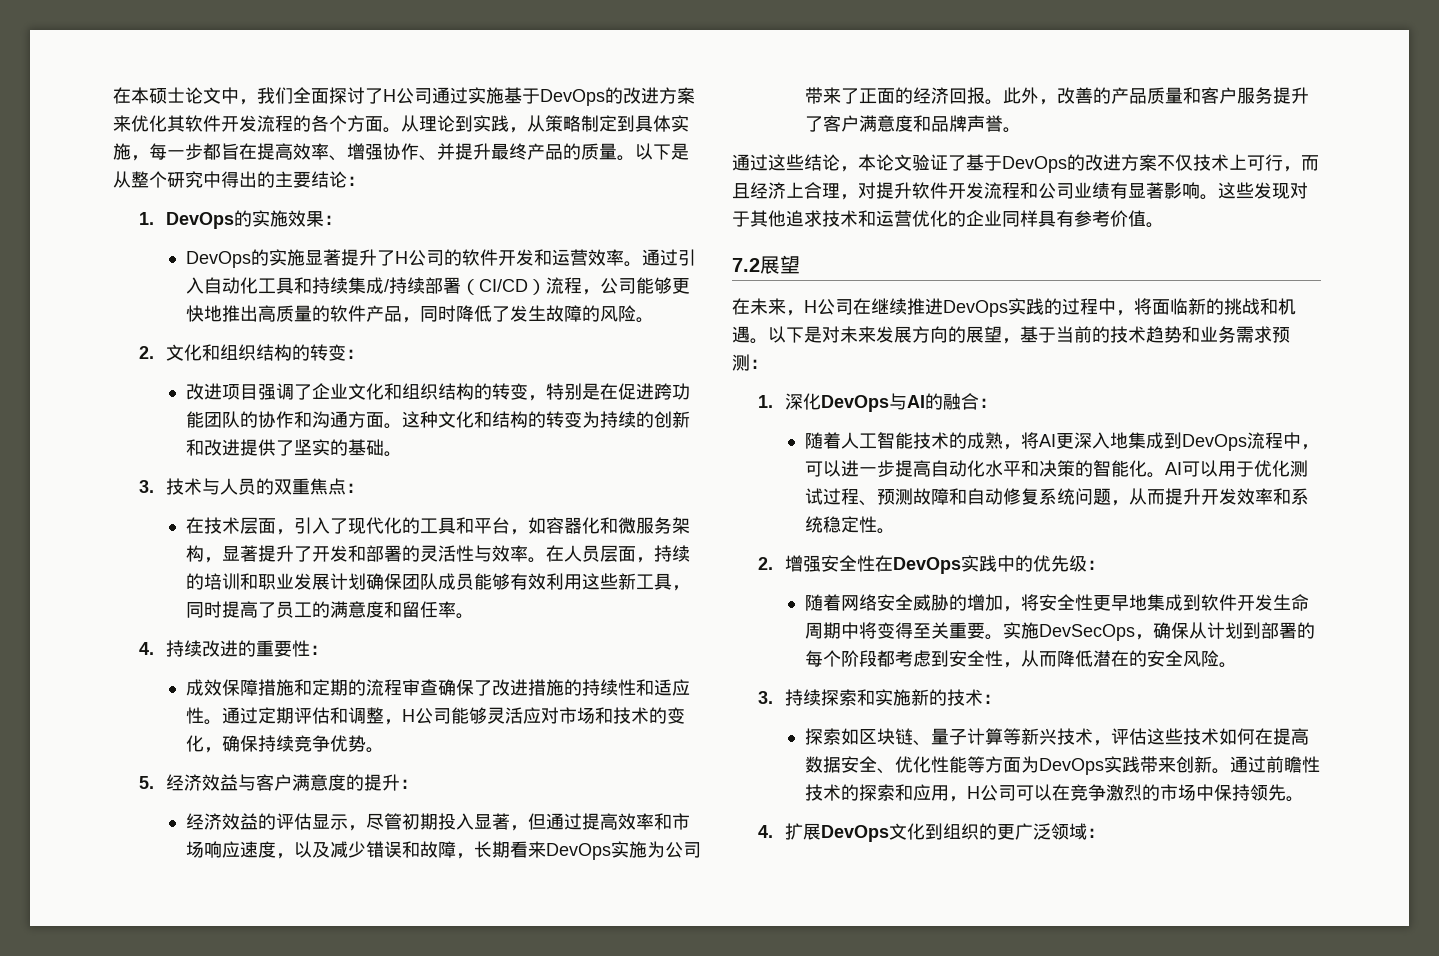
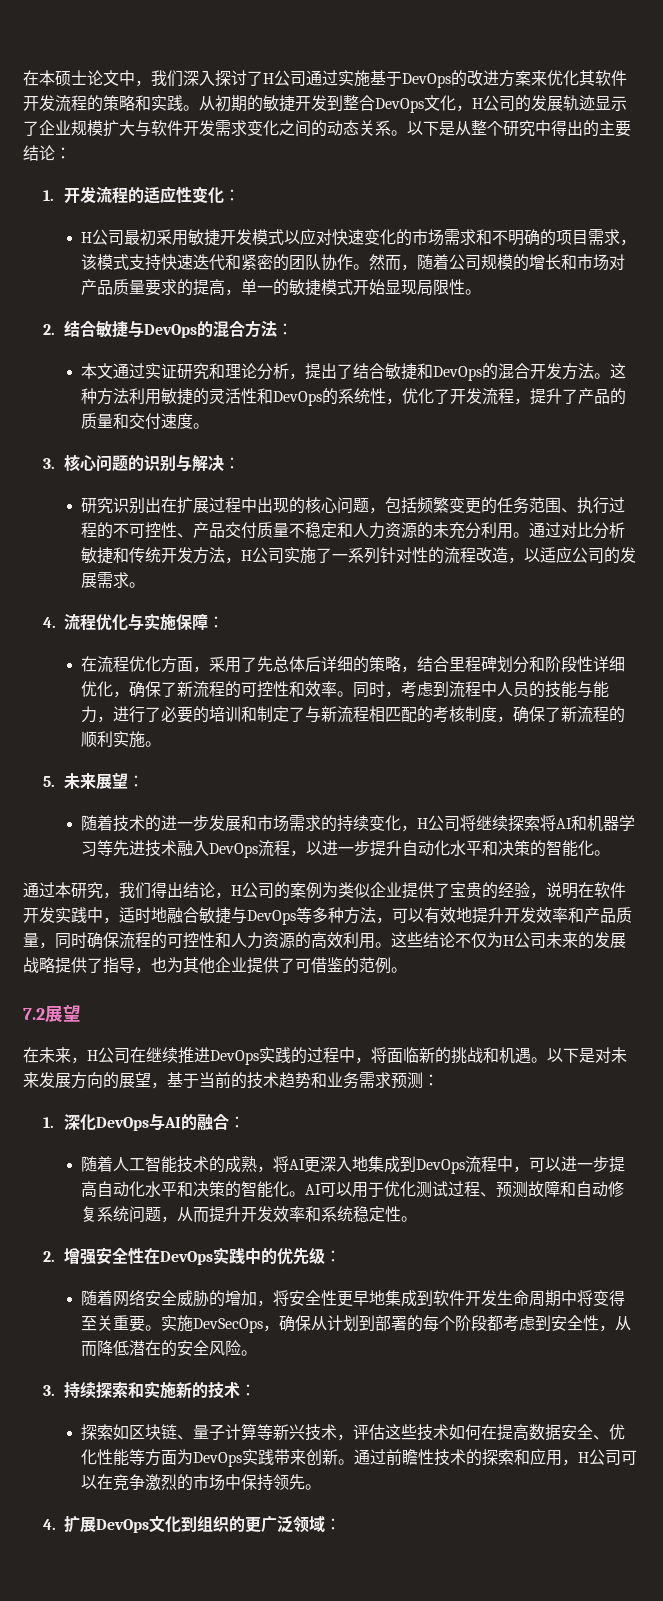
- 在本硕士论文中，我们全面探讨了H公司通过实施基于DevOps的改进方案来优化其软件开发流程的各个方面。从理论到实践，从策略制定到具体实施，每一步都旨在提高效率、增强协作、并提升最终产品的质量。
+ 在本硕士论文中，我们深入探讨了H公司通过实施基于DevOps的改进方案来优化其软件开发流程的策略和实践。从初期的敏捷开发到整合DevOps文化，H公司的发展轨迹显示了企业规模扩大与软件开发需求变化之间的动态关系。
- 1. DevOps的实施效果：
- DevOps的实施显著提升了H公司的软件开发和运营效率。通过引入自动化工具和持续集成/持续部署（CI/CD）流程，公司能够更快地推出高质量的软件产品，同时降低了发生故障的风险。
- 2.文化和组织结构的转变：
- 改进项目强调了企业文化和组织结构的转变，特别是在促进跨功能团队的协作和沟通方面。这种文化和结构的转变为持续的创新和改进提供了坚实的基础。
- 3.技术与人员的双重焦点：
- 在技术层面，引入了现代化的工具和平台，如容器化和微服务架构，显著提升了开发和部署的灵活性与效率。在人员层面，持续的培训和职业发展计划确保团队成员能够有效利用这些新工具，同时提高了员工的满意度和留任率。
- 4.持续改进的重要性：
- 成效保障措施和定期的流程审查确保了改进措施的持续性和适应性。通过定期评估和调整，H公司能够灵活应对市场和技术的变化，确保持续竞争优势。
- 5.经济效益与客户满意度的提升：
- 经济效益的评估显示，尽管初期投入显著，但通过提高效率和市场响应速度，以及减少错误和故障，长期看来DevOps实施为公司带来了正面的经济回报。此外，改善的产品质量和客户服务提升了客户满意度和品牌声誉。
- 通过这些结论，本论文验证了基于DevOps的改进方案不仅技术上可行，而且经济上合理，对提升软件开发流程和公司业绩有显著影响。这些发现对于其他追求技术和运营优化的企业同样具有参考价值。
+ 1.开发流程的适应性变化：
+ H公司最初采用敏捷开发模式以应对快速变化的市场需求和不明确的项目需求，该模式支持快速迭代和紧密的团队协作。然而，随着公司规模的增长和市场对产品质量要求的提高，单一的敏捷模式开始显现局限性。
+ 2.结合敏捷与DevOps的混合方法：
+ 本文通过实证研究和理论分析，提出了结合敏捷和DevOps的混合开发方法。这种方法利用敏捷的灵活性和DevOps的系统性，优化了开发流程，提升了产品的质量和交付速度。
+ 3.核心问题的识别与解决：
+ 研究识别出在扩展过程中出现的核心问题，包括频繁变更的任务范围、执行过程的不可控性、产品交付质量不稳定和人力资源的未充分利用。通过对比分析敏捷和传统开发方法，H公司实施了一系列针对性的流程改造，以适应公司的发展需求。
+ 4.流程优化与实施保障：
+ 在流程优化方面，采用了先总体后详细的策略，结合里程碑划分和阶段性详细优化，确保了新流程的可控性和效率。同时，考虑到流程中人员的技能与能力，进行了必要的培训和制定了与新流程相匹配的考核制度，确保了新流程的顺利实施。
+ 5.未来展望：
+ 随着技术的进一步发展和市场需求的持续变化，H公司将继续探索将AI和机器学习等先进技术融入DevOps流程，以进一步提升自动化水平和决策的智能化。
+ 通过本研究，我们得出结论，H公司的案例为类似企业提供了宝贵的经验，说明在软件开发实践中，适时地融合敏捷与DevOps等多种方法，可以有效地提升开发效率和产品质量，同时确保流程的可控性和人力资源的高效利用。这些结论不仅为H公司未来的发展战略提供了指导，也为其他企业提供了可借鉴的范例。

